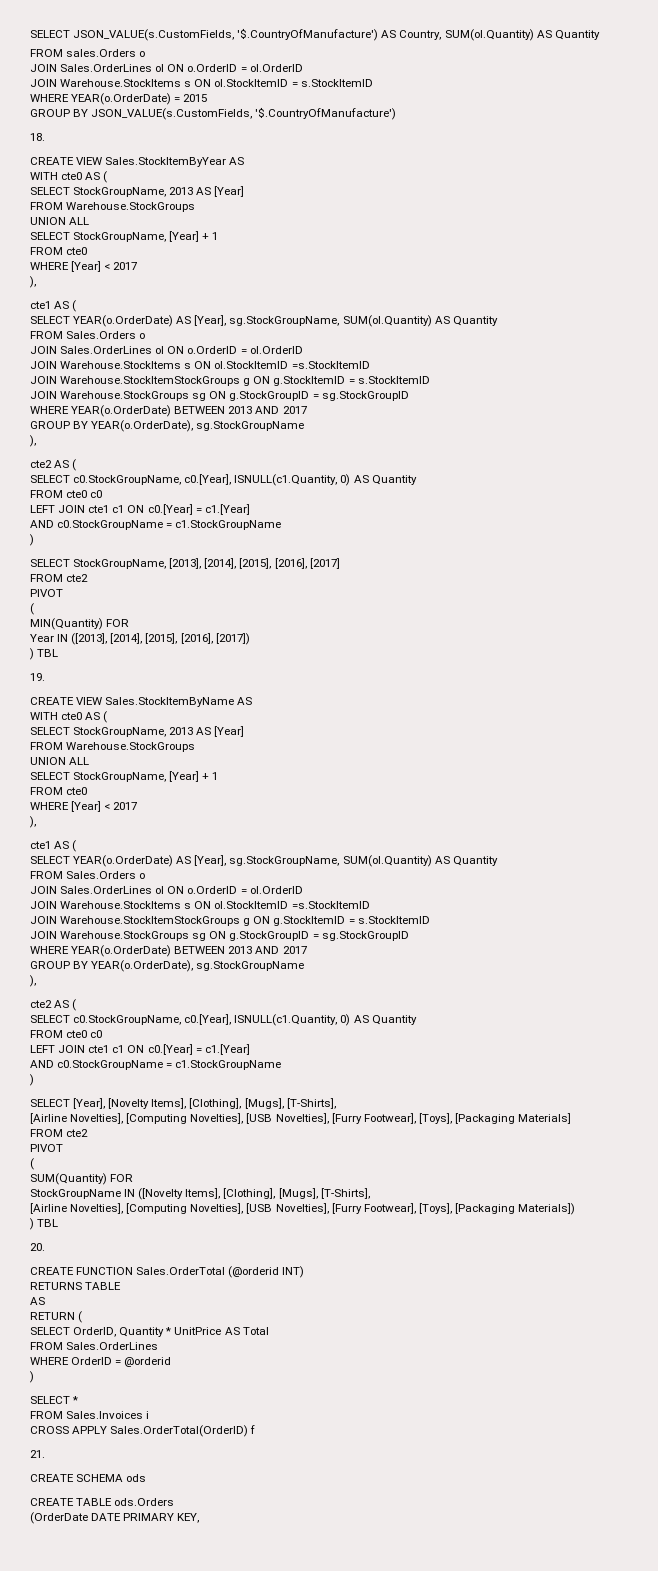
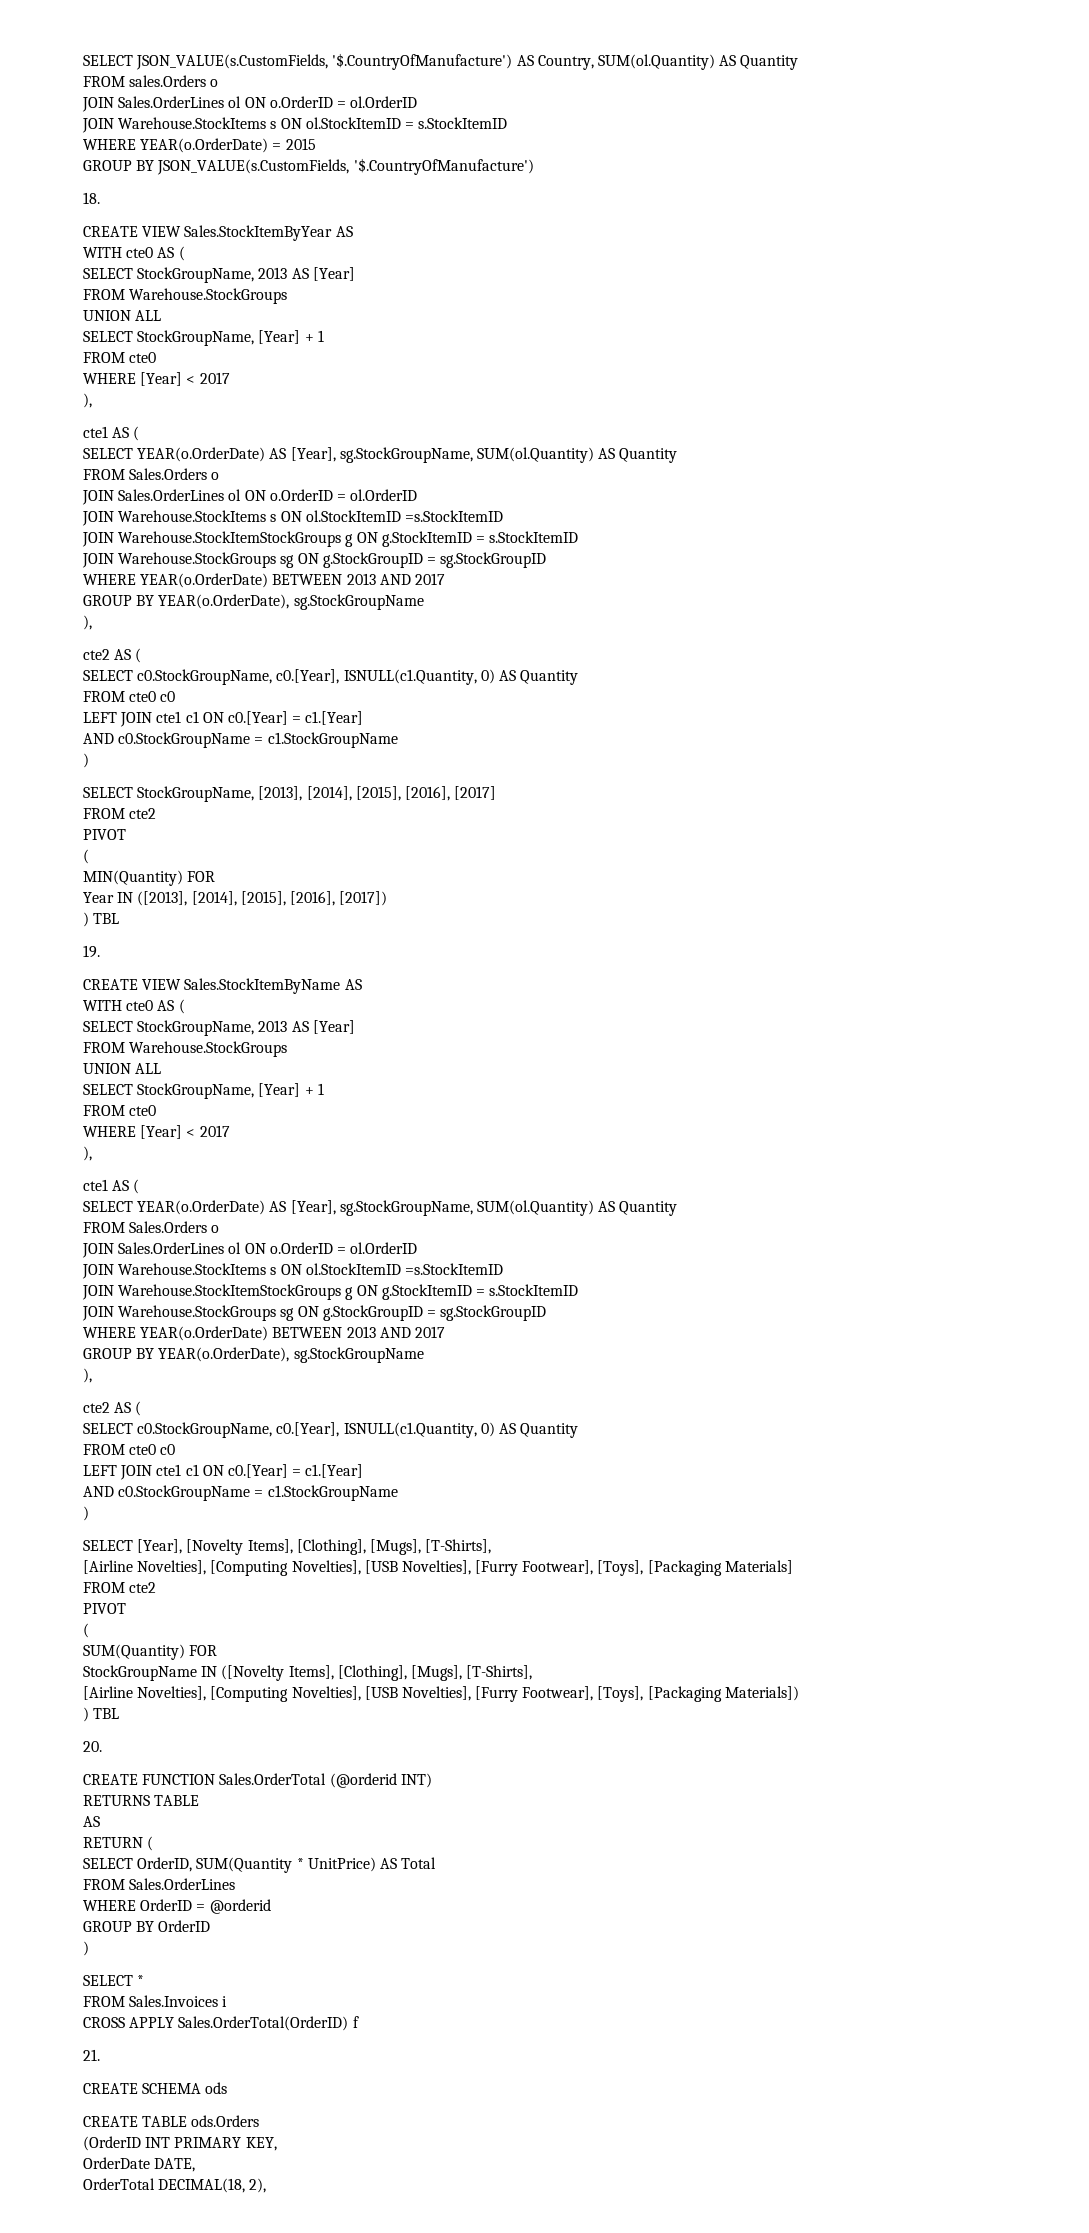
- SELECT OrderID, Quantity * UnitPrice AS Total
+ SELECT OrderID, SUM(Quantity * UnitPrice) AS Total
+ GROUP BY OrderID
- (OrderDate DATE PRIMARY KEY,
+ (OrderID INT PRIMARY KEY,
+ OrderDate DATE,
+ OrderTotal DECIMAL(18, 2),

